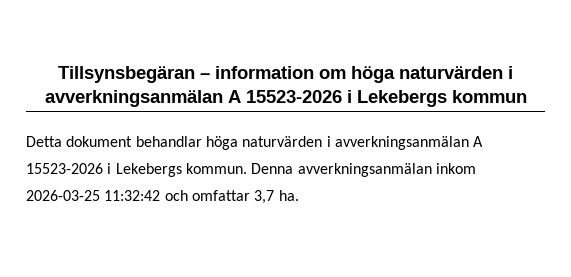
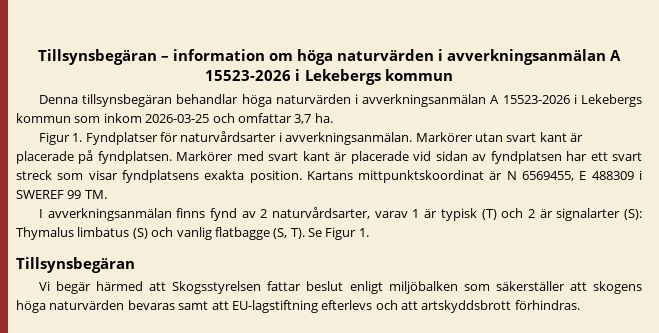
- Detta dokument behandlar höga naturvärden i avverkningsanmälan A 15523-2026 i Lekebergs kommun. Denna avverkningsanmälan inkom 2026-03-25 11:32:42 och omfattar 3,7 ha.
+ Denna tillsynsbegäran behandlar höga naturvärden i avverkningsanmälan A 15523-2026 i Lekebergs kommun som inkom 2026-03-25 och omfattar 3,7 ha.
+ Figur 1. Fyndplatser för naturvårdsarter i avverkningsanmälan. Markörer utan svart kant är placerade på fyndplatsen. Markörer med svart kant är placerade vid sidan av fyndplatsen har ett svart streck som visar fyndplatsens exakta position. Kartans mittpunktskoordinat är N 6569455, E 488309 i SWEREF 99 TM.
+ I avverkningsanmälan finns fynd av 2 naturvårdsarter, varav 1 är typisk (T) och 2 är signalarter (S): Thymalus limbatus (S) och vanlig flatbagge (S, T). Se Figur 1.
+ Tillsynsbegäran
+ Vi begär härmed att Skogsstyrelsen fattar beslut enligt miljöbalken som säkerställer att skogens höga naturvärden bevaras samt att EU-lagstiftning efterlevs och att artskyddsbrott förhindras.

